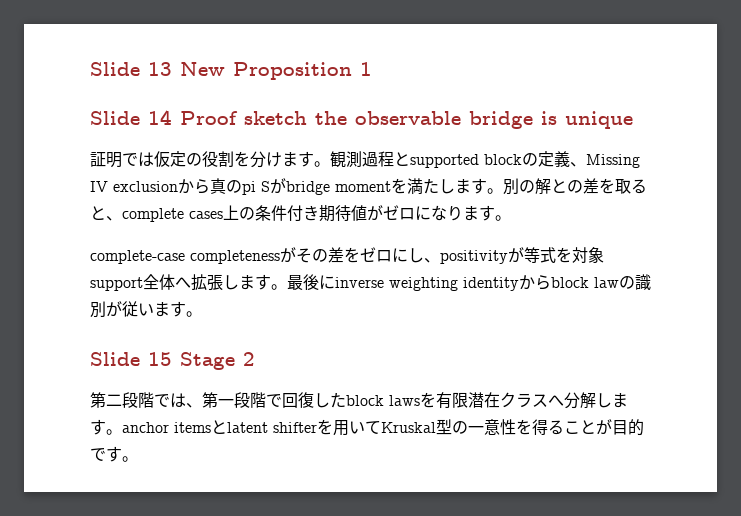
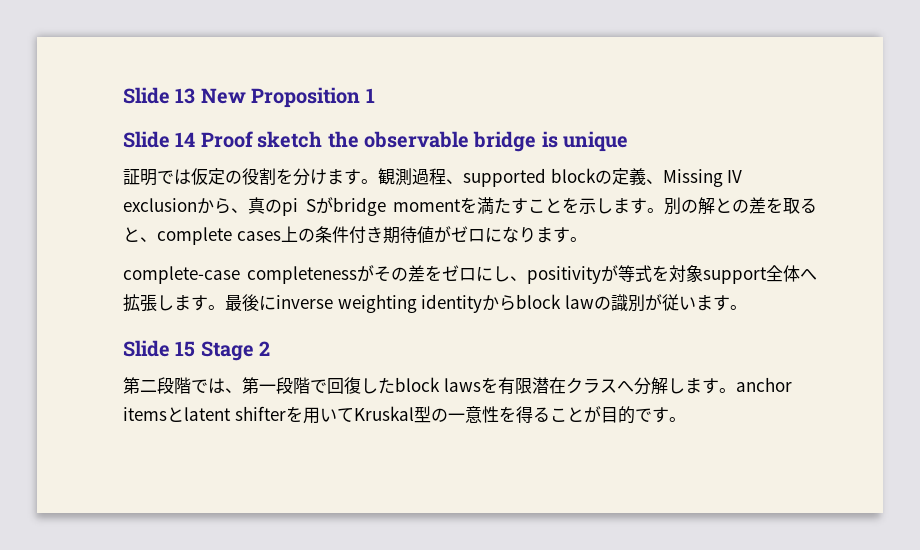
- 観測過程とsupported blockの定義、Missing IV exclusionから真のpi Sがbridge momentを満たします。
+ 観測過程、supported blockの定義、Missing IV exclusionから、真のpi Sがbridge momentを満たすことを示します。

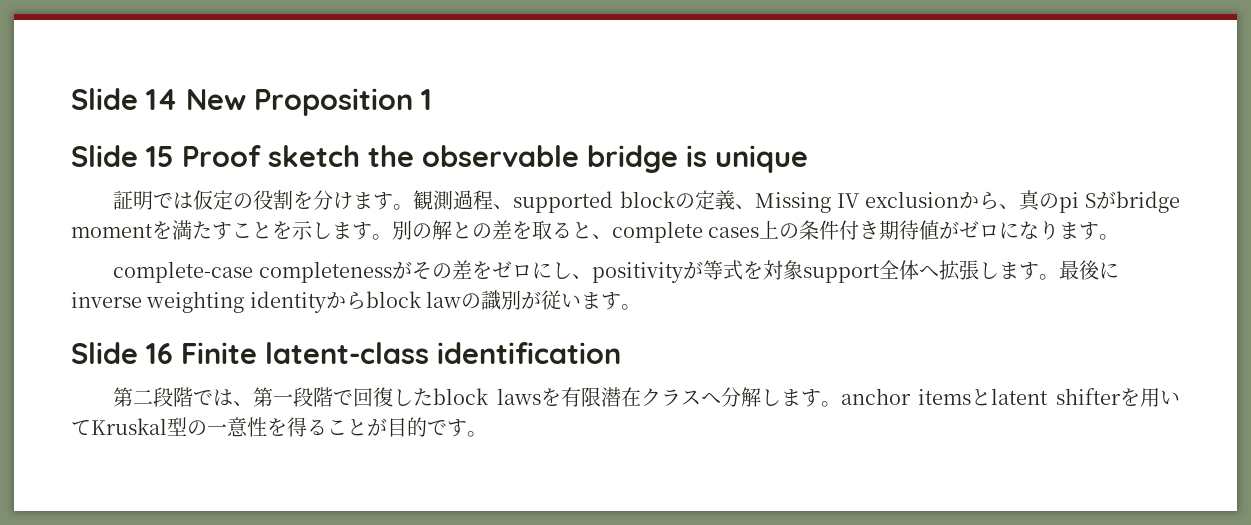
- Slide 13 New Proposition 1
+ Slide 14 New Proposition 1
- Slide 14 Proof sketch the observable bridge is unique
+ Slide 15 Proof sketch the observable bridge is unique
- Slide 15 Stage 2
+ Slide 16 Finite latent-class identification

